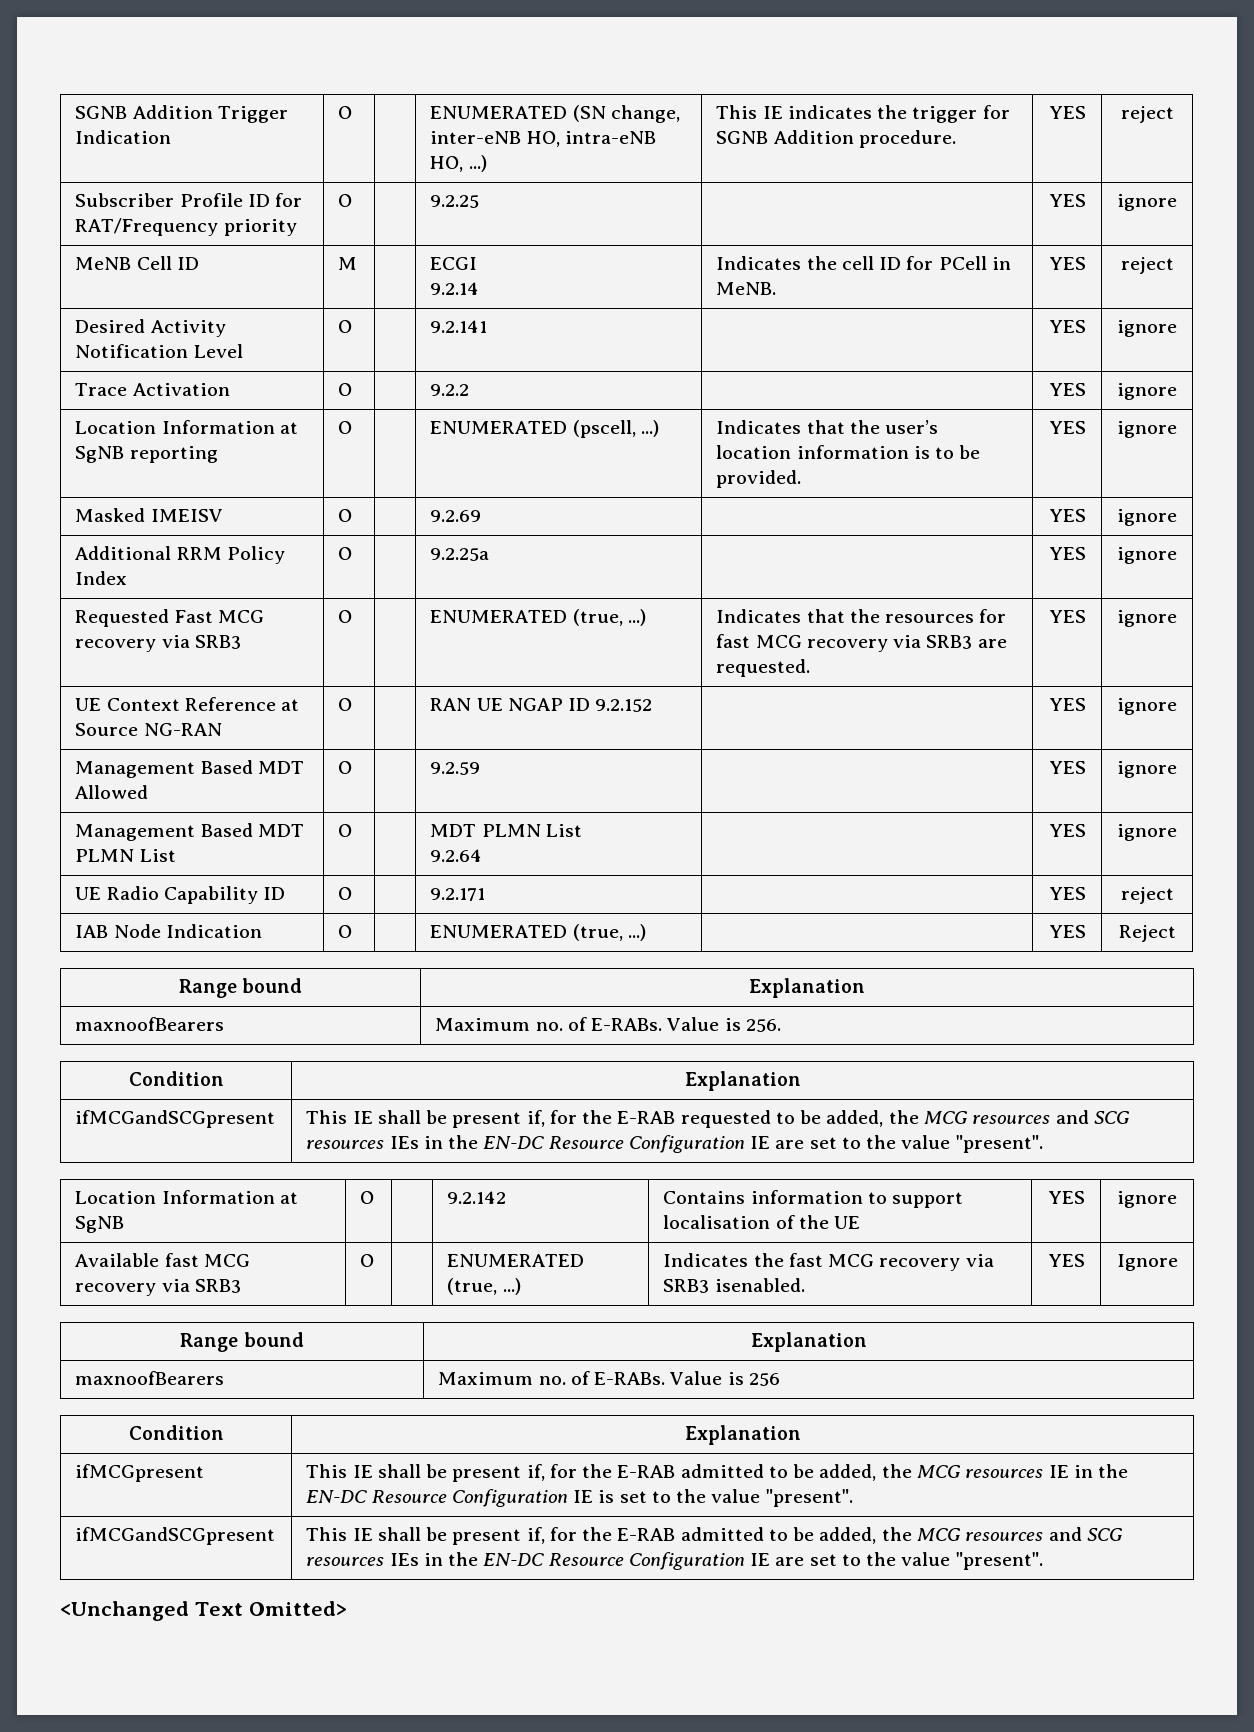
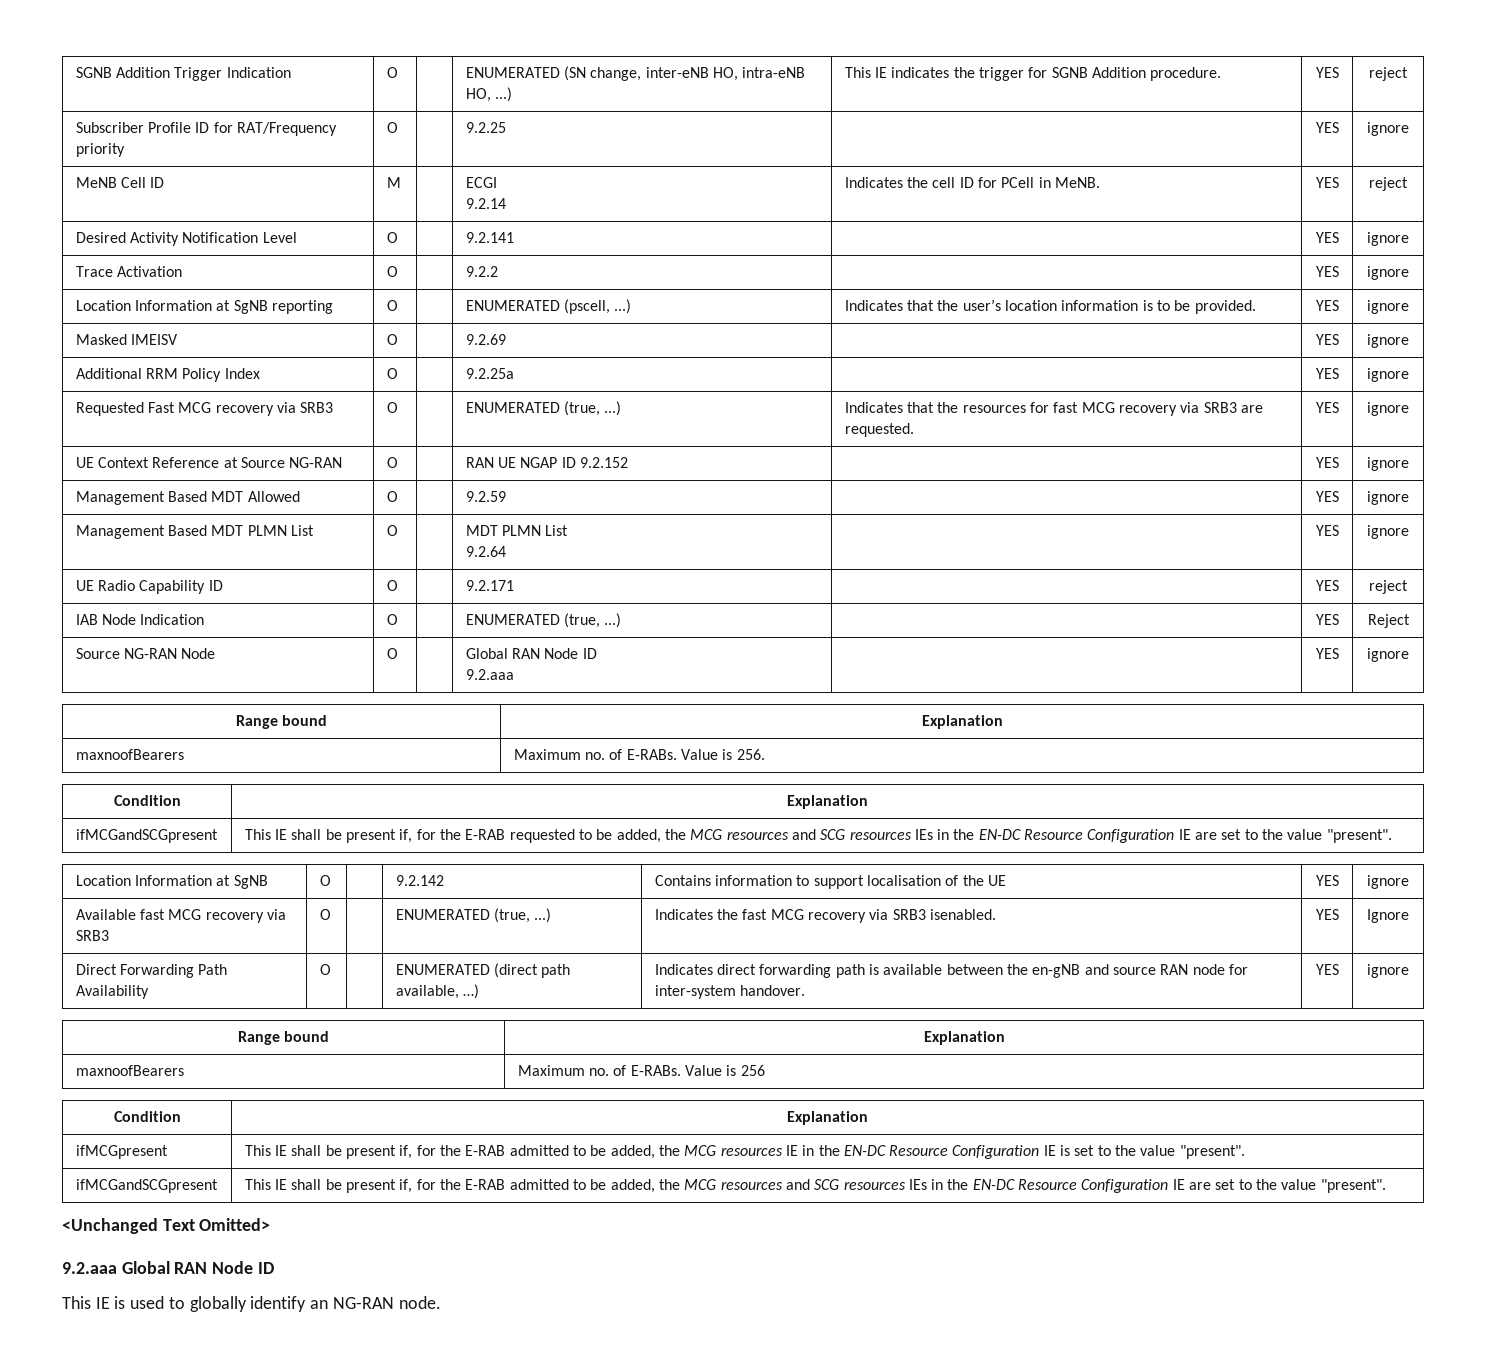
+ Source NG-RAN Node | O | | Global RAN Node ID
+ 9.2.aaa | | YES | ignore
+ Direct Forwarding Path Availability | O | | ENUMERATED (direct path available, …) | Indicates direct forwarding path is available between the en-gNB and source RAN node for inter-system handover. | YES | ignore
+ 9.2.aaa Global RAN Node ID
+ This IE is used to globally identify an NG-RAN node.

